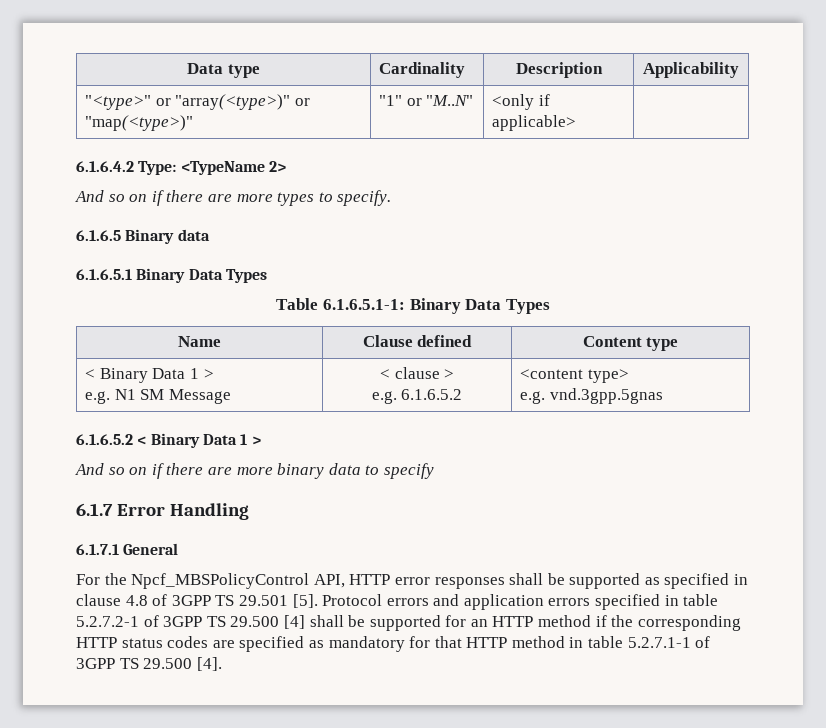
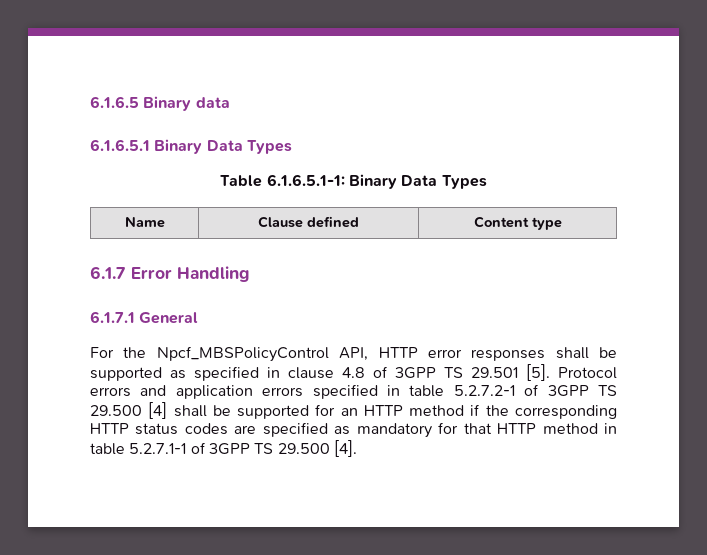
- Data type | Cardinality | Description | Applicability
- "<type>" or "array(<type>)" or "map(<type>)" | "1" or "M..N" | <only if applicable> |
- 6.1.6.4.2 Type: <TypeName 2>
- And so on if there are more types to specify.
  Name | Clause defined | Content type
- < Binary Data 1 >
- e.g. N1 SM Message | < clause >
- e.g. 6.1.6.5.2 | <content type>
- e.g. vnd.3gpp.5gnas
- 6.1.6.5.2 < Binary Data 1 >
- And so on if there are more binary data to specify

